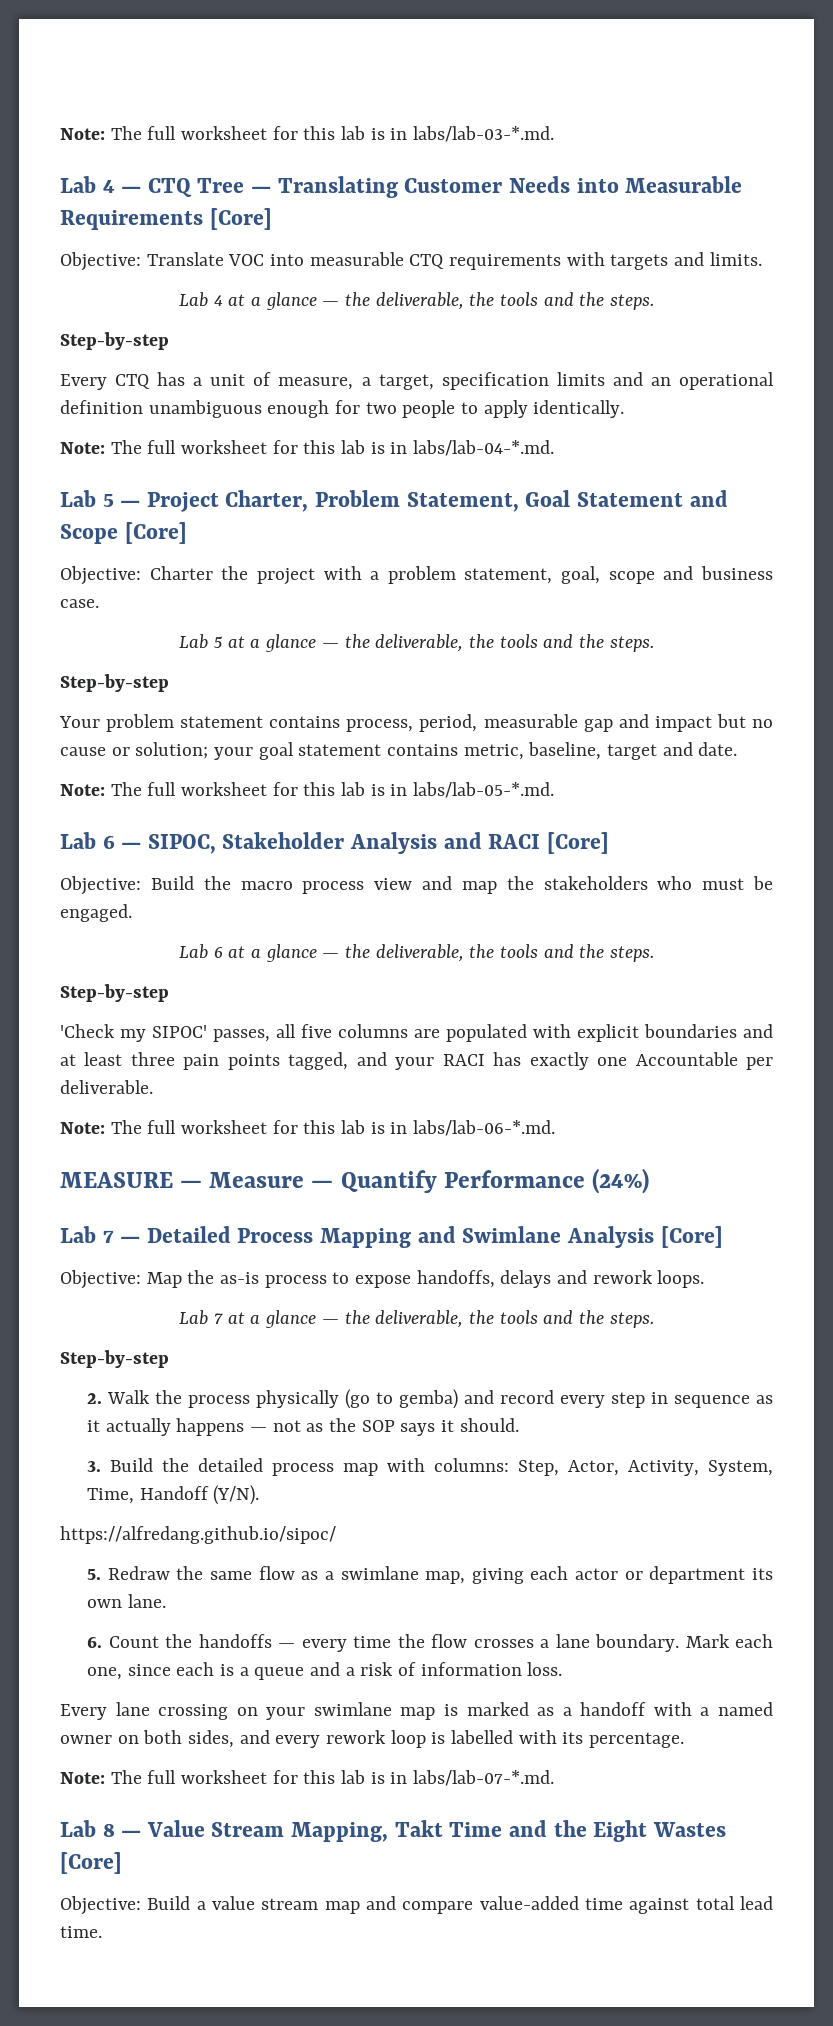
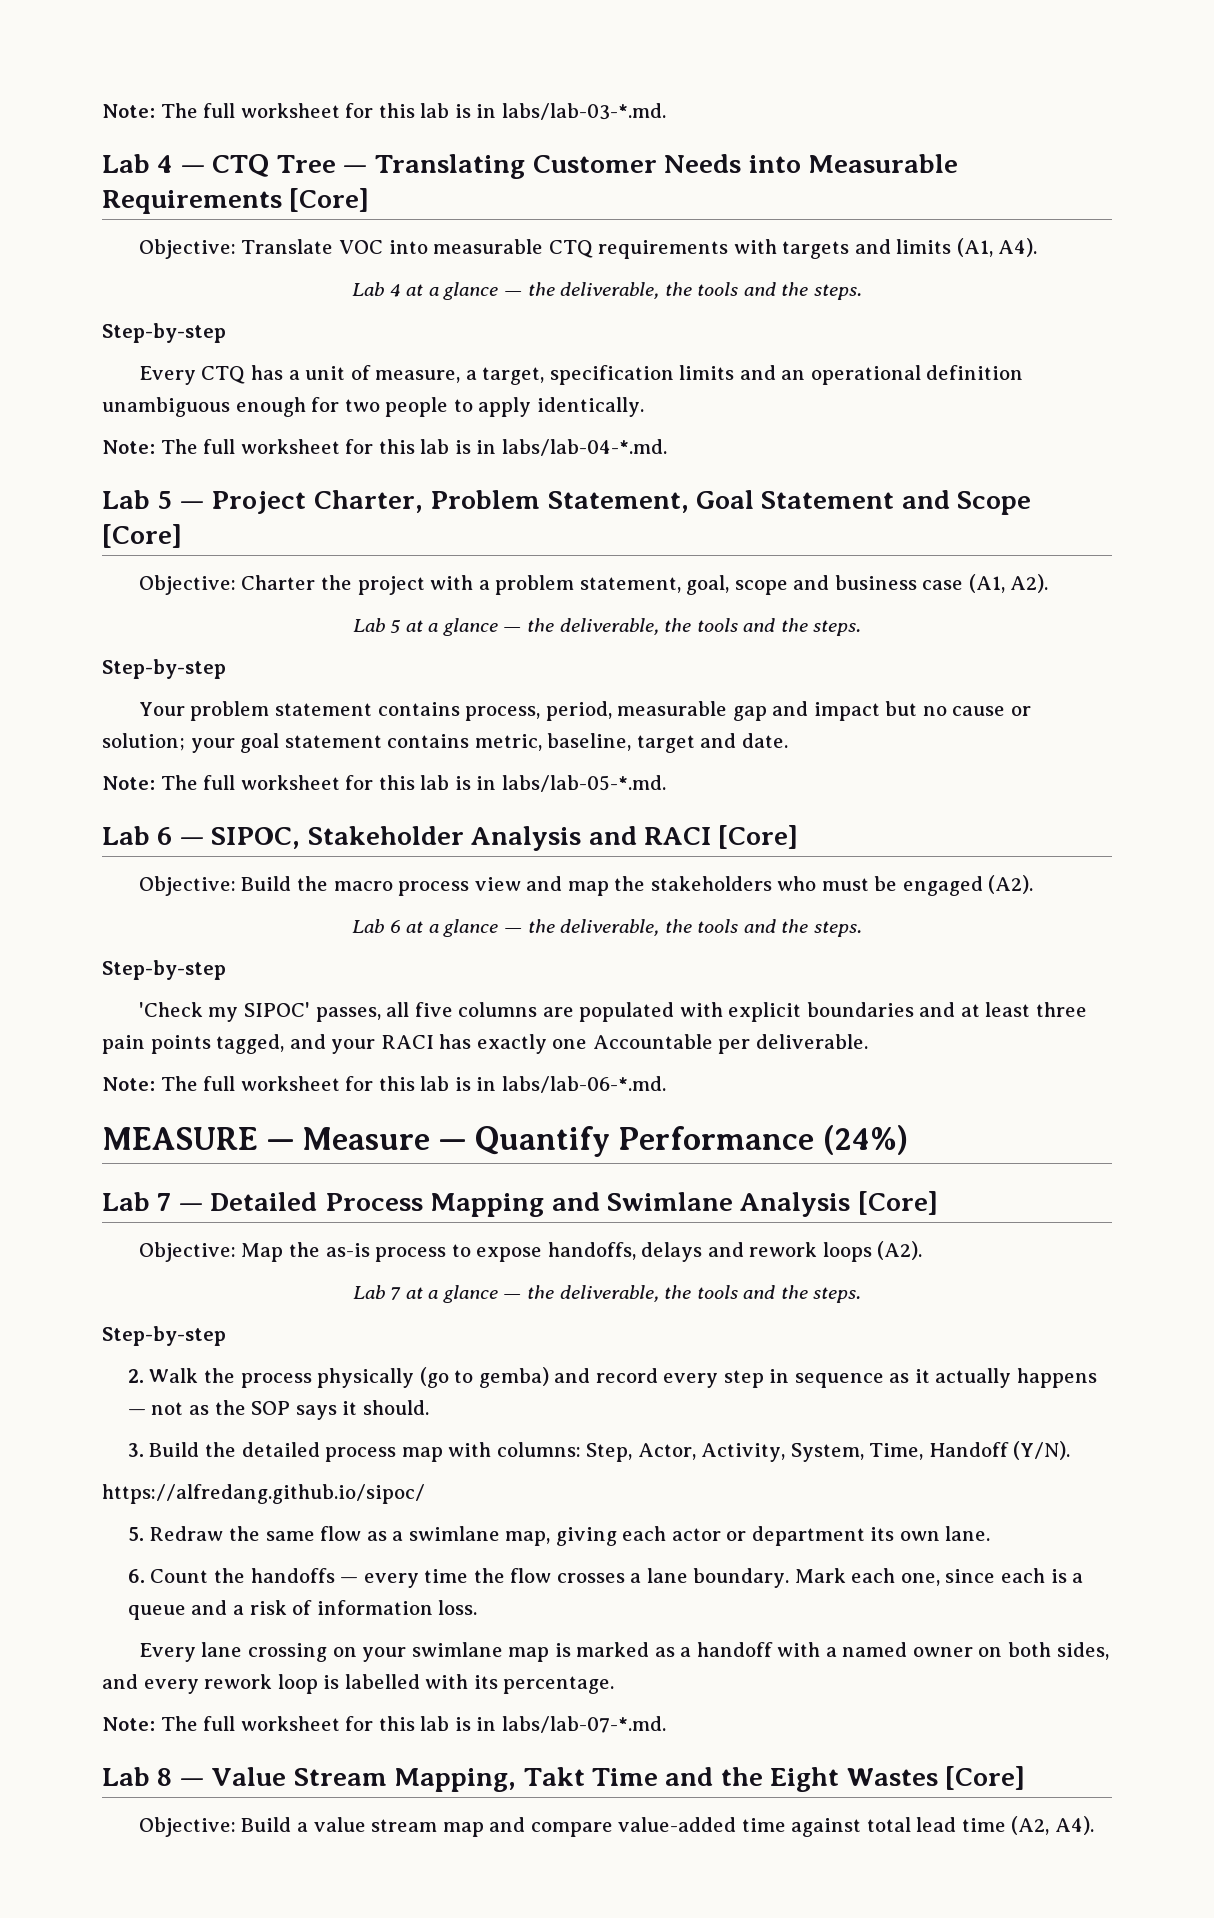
- Objective: Translate VOC into measurable CTQ requirements with targets and limits.
+ Objective: Translate VOC into measurable CTQ requirements with targets and limits (A1, A4).
- Objective: Charter the project with a problem statement, goal, scope and business case.
+ Objective: Charter the project with a problem statement, goal, scope and business case (A1, A2).
- Objective: Build the macro process view and map the stakeholders who must be engaged.
+ Objective: Build the macro process view and map the stakeholders who must be engaged (A2).
- Objective: Map the as-is process to expose handoffs, delays and rework loops.
+ Objective: Map the as-is process to expose handoffs, delays and rework loops (A2).
- Objective: Build a value stream map and compare value-added time against total lead time.
+ Objective: Build a value stream map and compare value-added time against total lead time (A2, A4).

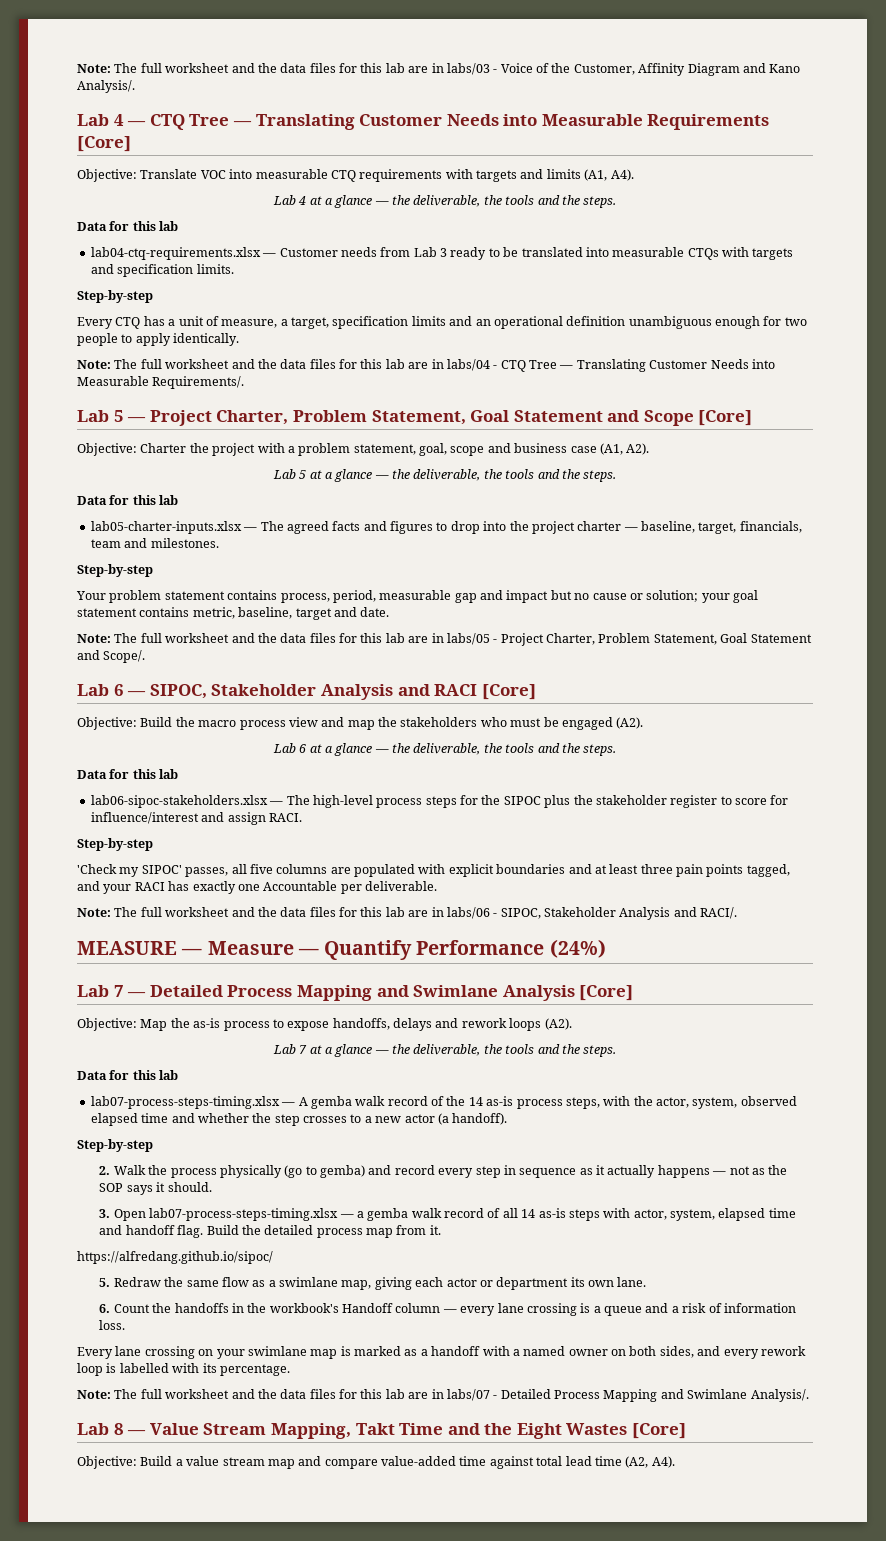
- Note: The full worksheet for this lab is in labs/lab-03-*.md.
+ Note: The full worksheet and the data files for this lab are in labs/03 - Voice of the Customer, Affinity Diagram and Kano Analysis/.
  Lab 4 at a glance — the deliverable, the tools and the steps.
+ Data for this lab
+ lab04-ctq-requirements.xlsx — Customer needs from Lab 3 ready to be translated into measurable CTQs with targets and specification limits.
- Note: The full worksheet for this lab is in labs/lab-04-*.md.
+ Note: The full worksheet and the data files for this lab are in labs/04 - CTQ Tree — Translating Customer Needs into Measurable Requirements/.
  Lab 5 at a glance — the deliverable, the tools and the steps.
+ Data for this lab
+ lab05-charter-inputs.xlsx — The agreed facts and figures to drop into the project charter — baseline, target, financials, team and milestones.
- Note: The full worksheet for this lab is in labs/lab-05-*.md.
+ Note: The full worksheet and the data files for this lab are in labs/05 - Project Charter, Problem Statement, Goal Statement and Scope/.
  Lab 6 at a glance — the deliverable, the tools and the steps.
+ Data for this lab
+ lab06-sipoc-stakeholders.xlsx — The high-level process steps for the SIPOC plus the stakeholder register to score for influence/interest and assign RACI.
- Note: The full worksheet for this lab is in labs/lab-06-*.md.
+ Note: The full worksheet and the data files for this lab are in labs/06 - SIPOC, Stakeholder Analysis and RACI/.
  Lab 7 at a glance — the deliverable, the tools and the steps.
+ Data for this lab
+ lab07-process-steps-timing.xlsx — A gemba walk record of the 14 as-is process steps, with the actor, system, observed elapsed time and whether the step crosses to a new actor (a handoff).
- 3. Build the detailed process map with columns: Step, Actor, Activity, System, Time, Handoff (Y/N).
+ 3. Open lab07-process-steps-timing.xlsx — a gemba walk record of all 14 as-is steps with actor, system, elapsed time and handoff flag. Build the detailed process map from it.
- 6. Count the handoffs — every time the flow crosses a lane boundary. Mark each one, since each is a queue and a risk of information loss.
+ 6. Count the handoffs in the workbook's Handoff column — every lane crossing is a queue and a risk of information loss.
- Note: The full worksheet for this lab is in labs/lab-07-*.md.
+ Note: The full worksheet and the data files for this lab are in labs/07 - Detailed Process Mapping and Swimlane Analysis/.

